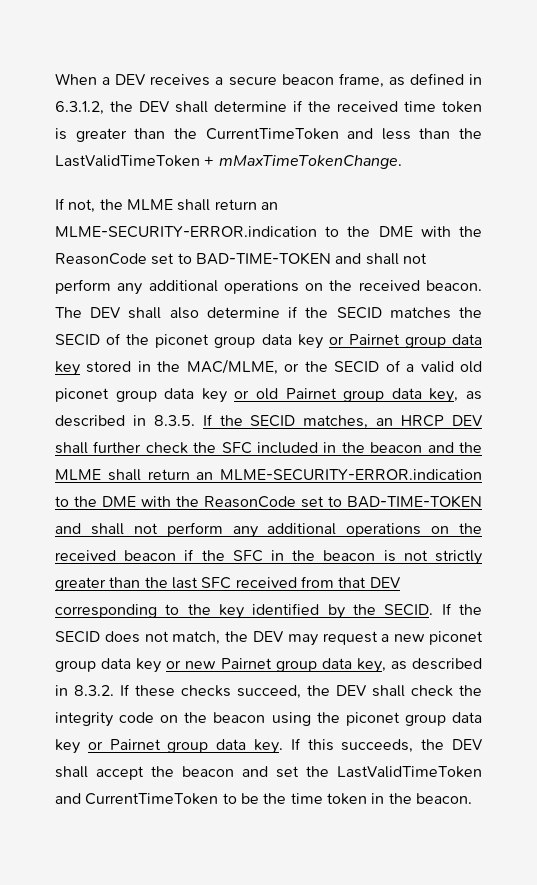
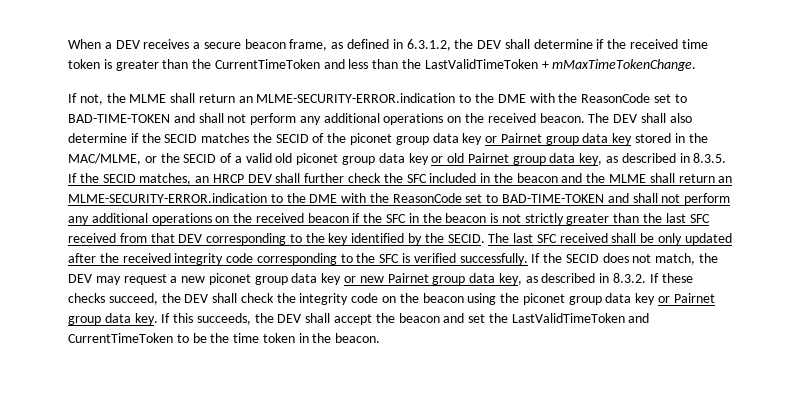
+ The last SFC received shall be only updated after the received integrity code corresponding to the SFC is verified successfully.

